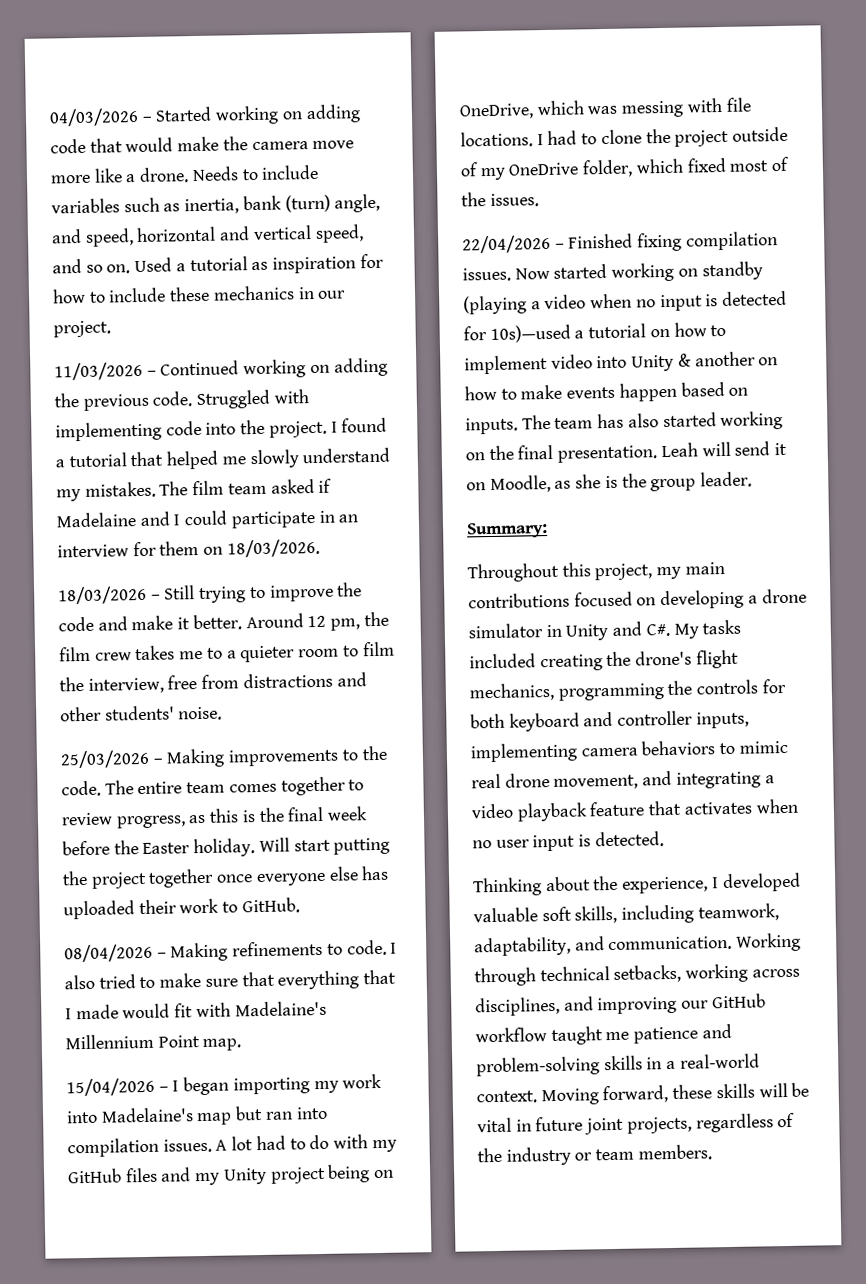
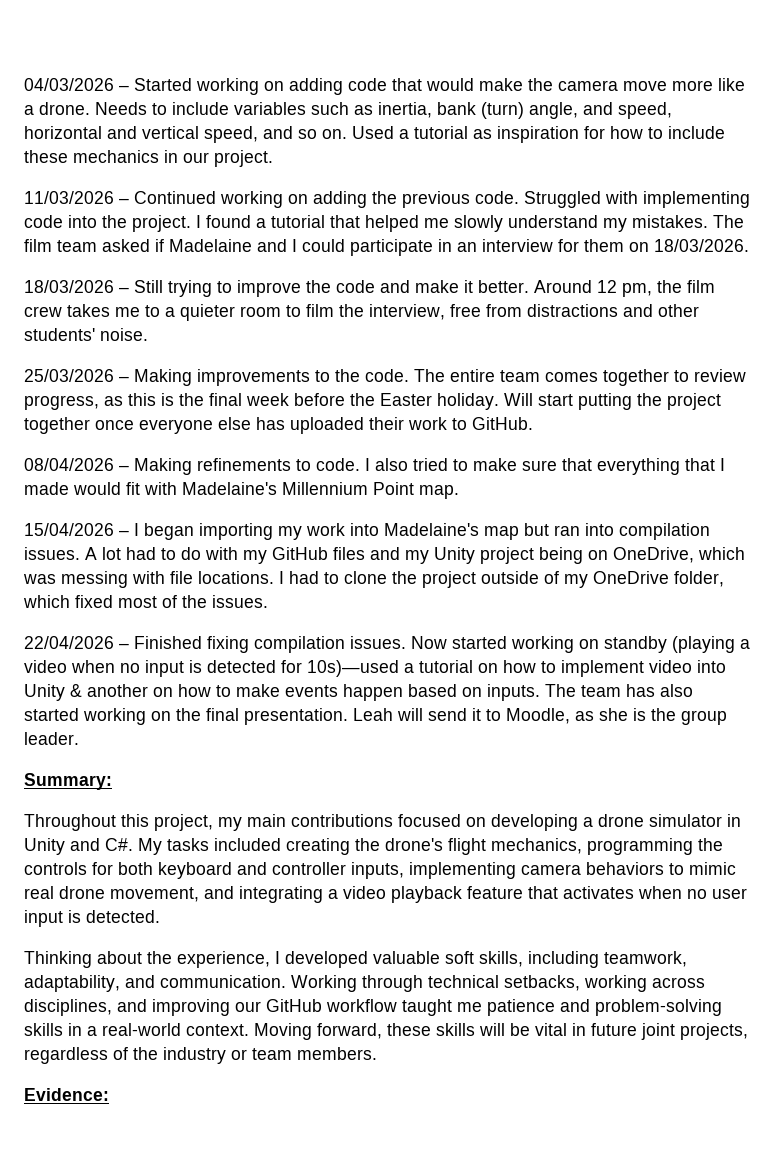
- Leah will send it on Moodle, as she is the group leader.
+ Leah will send it to Moodle, as she is the group leader.
+ Evidence:

